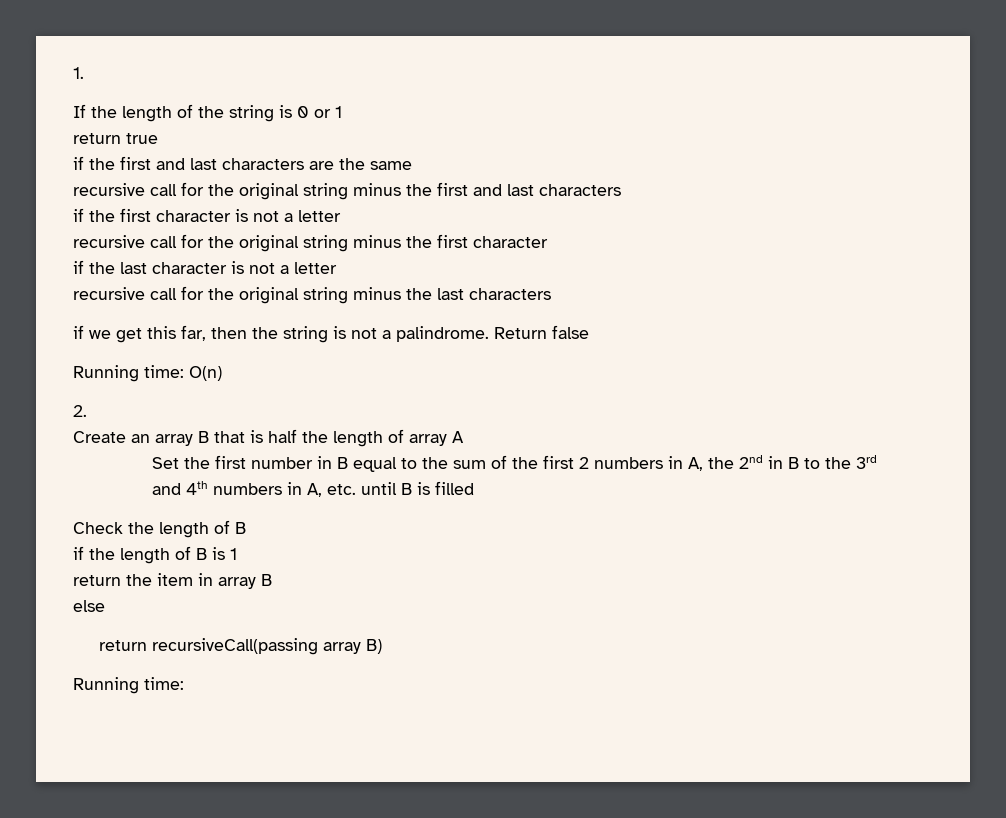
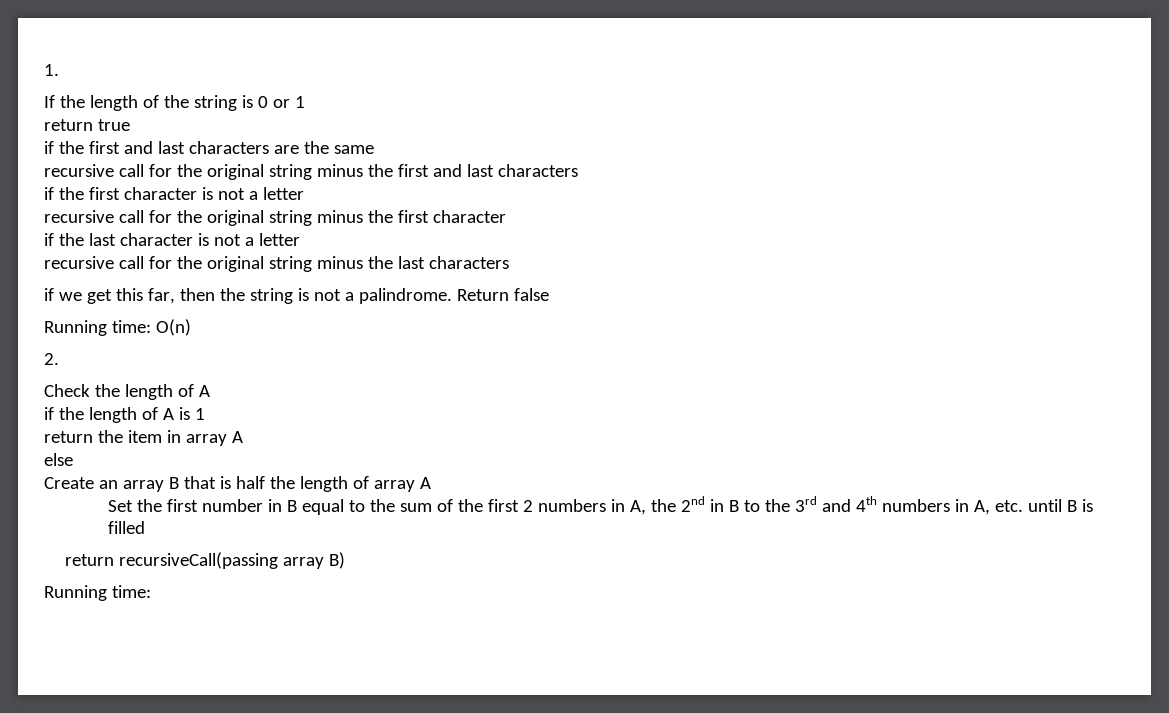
+ Check the length of A
+ if the length of A is 1
+ return the item in array A
+ else
- Check the length of B
- if the length of B is 1
- return the item in array B
- else

